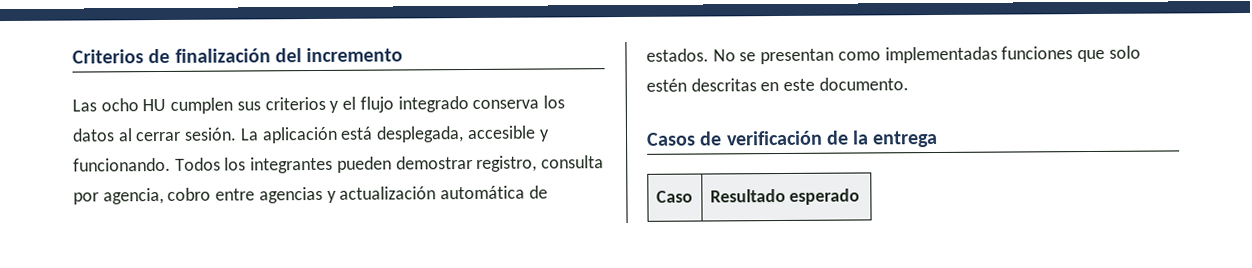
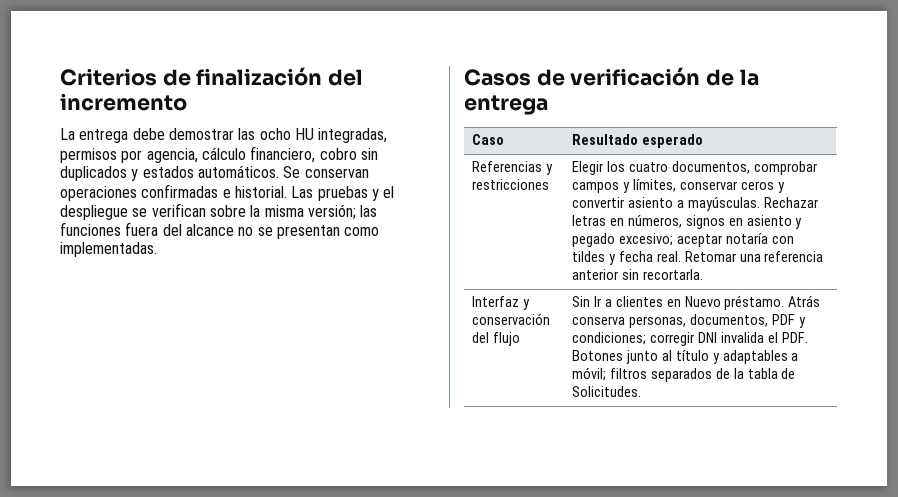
- Las ocho HU cumplen sus criterios y el flujo integrado conserva los datos al cerrar sesión. La aplicación está desplegada, accesible y funcionando. Todos los integrantes pueden demostrar registro, consulta por agencia, cobro entre agencias y actualización automática de estados. No se presentan como implementadas funciones que solo estén descritas en este documento.
+ La entrega debe demostrar las ocho HU integradas, permisos por agencia, cálculo financiero, cobro sin duplicados y estados automáticos. Se conservan operaciones confirmadas e historial. Las pruebas y el despliegue se verifican sobre la misma versión; las funciones fuera del alcance no se presentan como implementadas.
+ Referencias y restricciones | Elegir los cuatro documentos, comprobar campos y límites, conservar ceros y convertir asiento a mayúsculas. Rechazar letras en números, signos en asiento y pegado excesivo; aceptar notaría con tildes y fecha real. Retomar una referencia anterior sin recortarla.
+ Interfaz y conservación del flujo | Sin Ir a clientes en Nuevo préstamo. Atrás conserva personas, documentos, PDF y condiciones; corregir DNI invalida el PDF. Botones junto al título y adaptables a móvil; filtros separados de la tabla de Solicitudes.

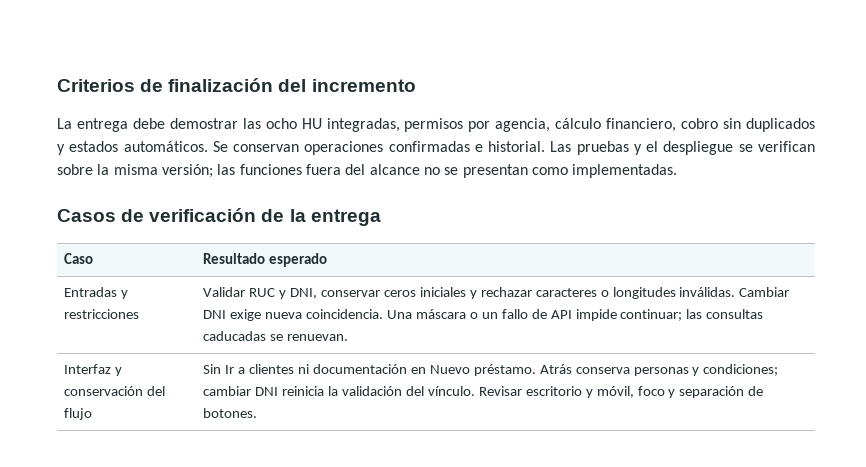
- Referencias y restricciones
+ Entradas y restricciones
- Elegir los cuatro documentos, comprobar campos y límites, conservar ceros y convertir asiento a mayúsculas. Rechazar letras en números, signos en asiento y pegado excesivo; aceptar notaría con tildes y fecha real. Retomar una referencia anterior sin recortarla.
+ Validar RUC y DNI, conservar ceros iniciales y rechazar caracteres o longitudes inválidas. Cambiar DNI exige nueva coincidencia. Una máscara o un fallo de API impide continuar; las consultas caducadas se renuevan.
- Interfaz y conservación del flujo | Sin Ir a clientes en Nuevo préstamo. Atrás conserva personas, documentos, PDF y condiciones; corregir DNI invalida el PDF. Botones junto al título y adaptables a móvil; filtros separados de la tabla de Solicitudes.
+ Interfaz y conservación del flujo | Sin Ir a clientes ni documentación en Nuevo préstamo. Atrás conserva personas y condiciones; cambiar DNI reinicia la validación del vínculo. Revisar escritorio y móvil, foco y separación de botones.

